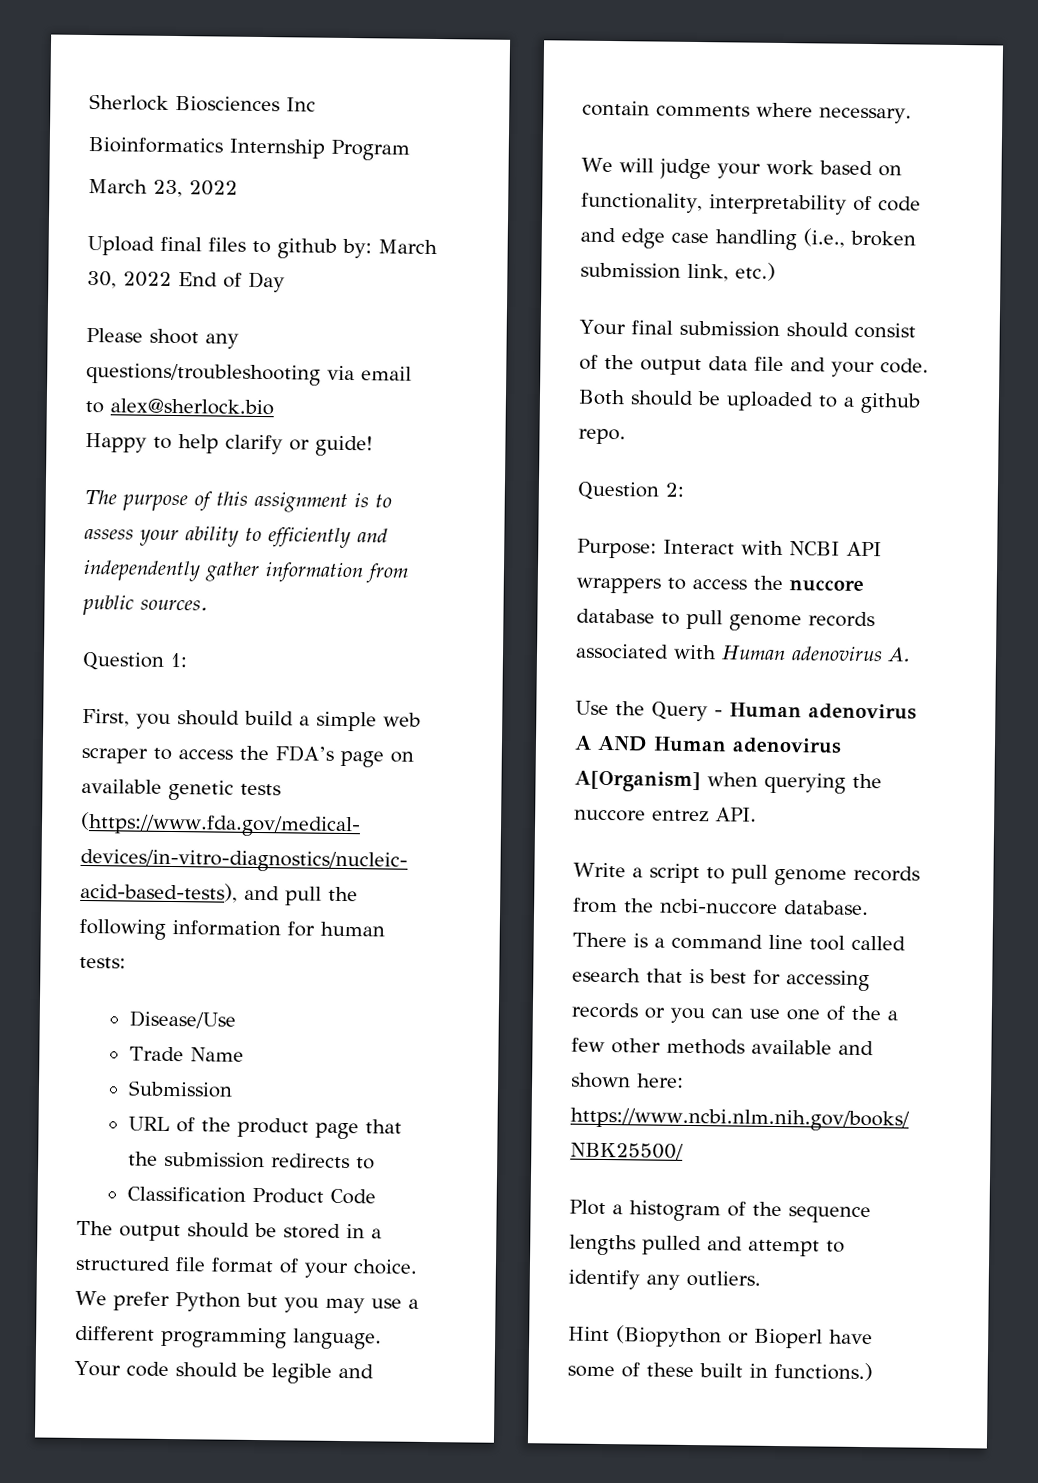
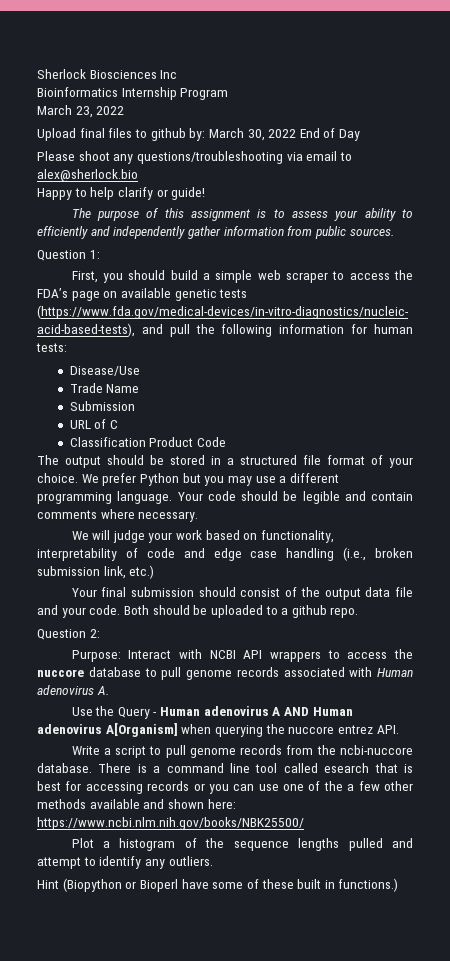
- URL of the product page that the submission redirects to
+ URL of C

